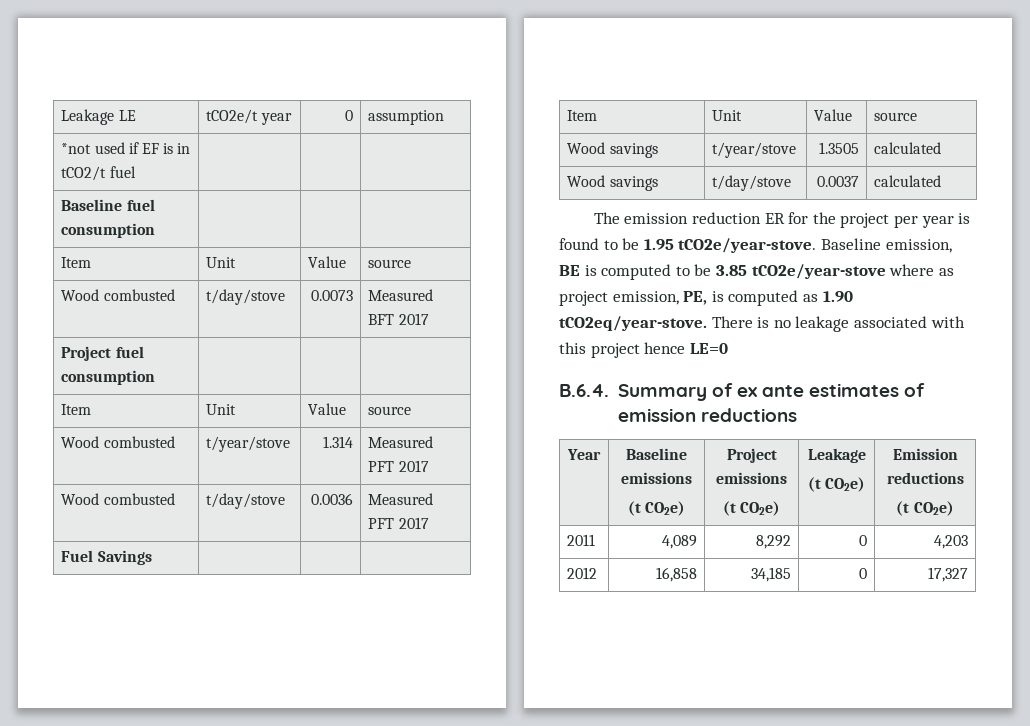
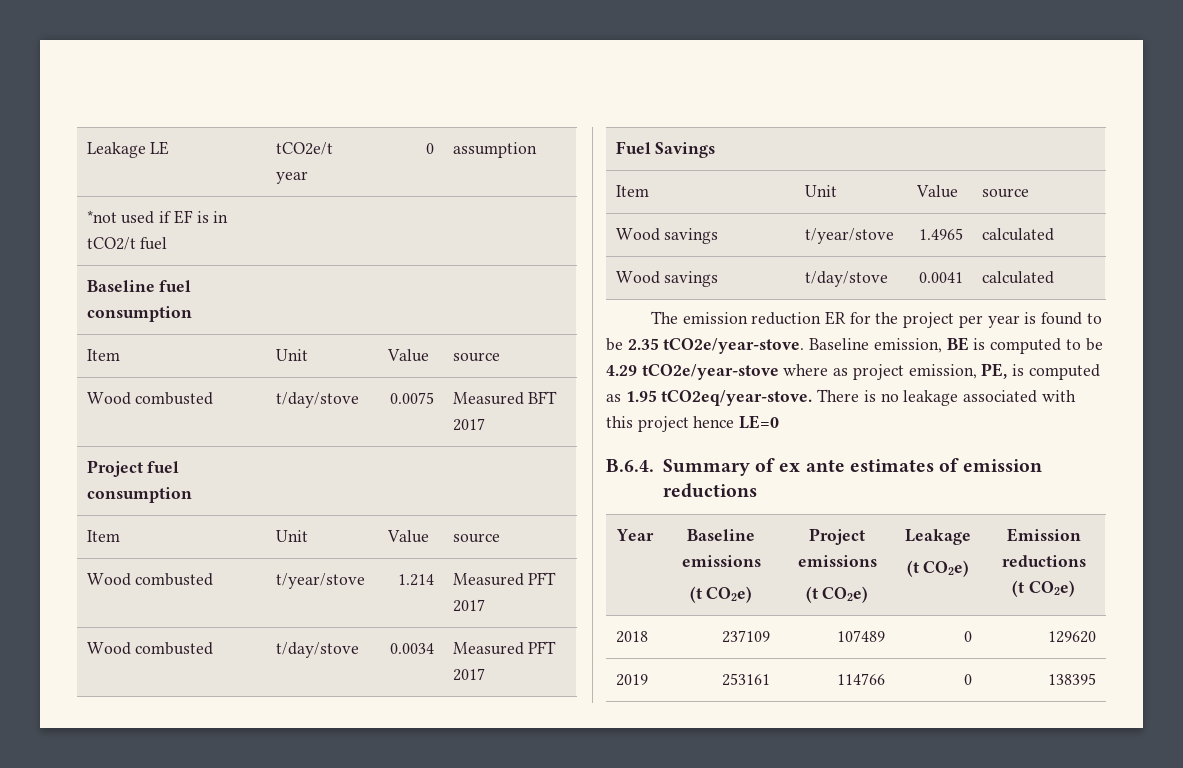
- Wood combusted | t/day/stove | 0.0073 | Measured BFT 2017
+ Wood combusted | t/day/stove | 0.0075 | Measured BFT 2017
- Wood combusted | t/year/stove | 1.314 | Measured PFT 2017
+ Wood combusted | t/year/stove | 1.214 | Measured PFT 2017
- Wood combusted | t/day/stove | 0.0036 | Measured PFT 2017
+ Wood combusted | t/day/stove | 0.0034 | Measured PFT 2017
- Wood savings | t/year/stove | 1.3505 | calculated
+ Wood savings | t/year/stove | 1.4965 | calculated
- Wood savings | t/day/stove | 0.0037 | calculated
+ Wood savings | t/day/stove | 0.0041 | calculated
- The emission reduction ER for the project per year is found to be 1.95 tCO2e/year-stove.
+ The emission reduction ER for the project per year is found to be 2.35 tCO2e/year-stove.
- Baseline emission, BE is computed to be 3.85 tCO2e/year-stove where as project emission, PE, is computed as 1.90 tCO2eq/year-stove.
+ Baseline emission, BE is computed to be 4.29 tCO2e/year-stove where as project emission, PE, is computed as 1.95 tCO2eq/year-stove.
- 2011 | 4,089 | 8,292 | 0 | 4,203
- 2012 | 16,858 | 34,185 | 0 | 17,327
+ 2018 | 237109 | 107489 | 0 | 129620
+ 2019 | 253161 | 114766 | 0 | 138395

